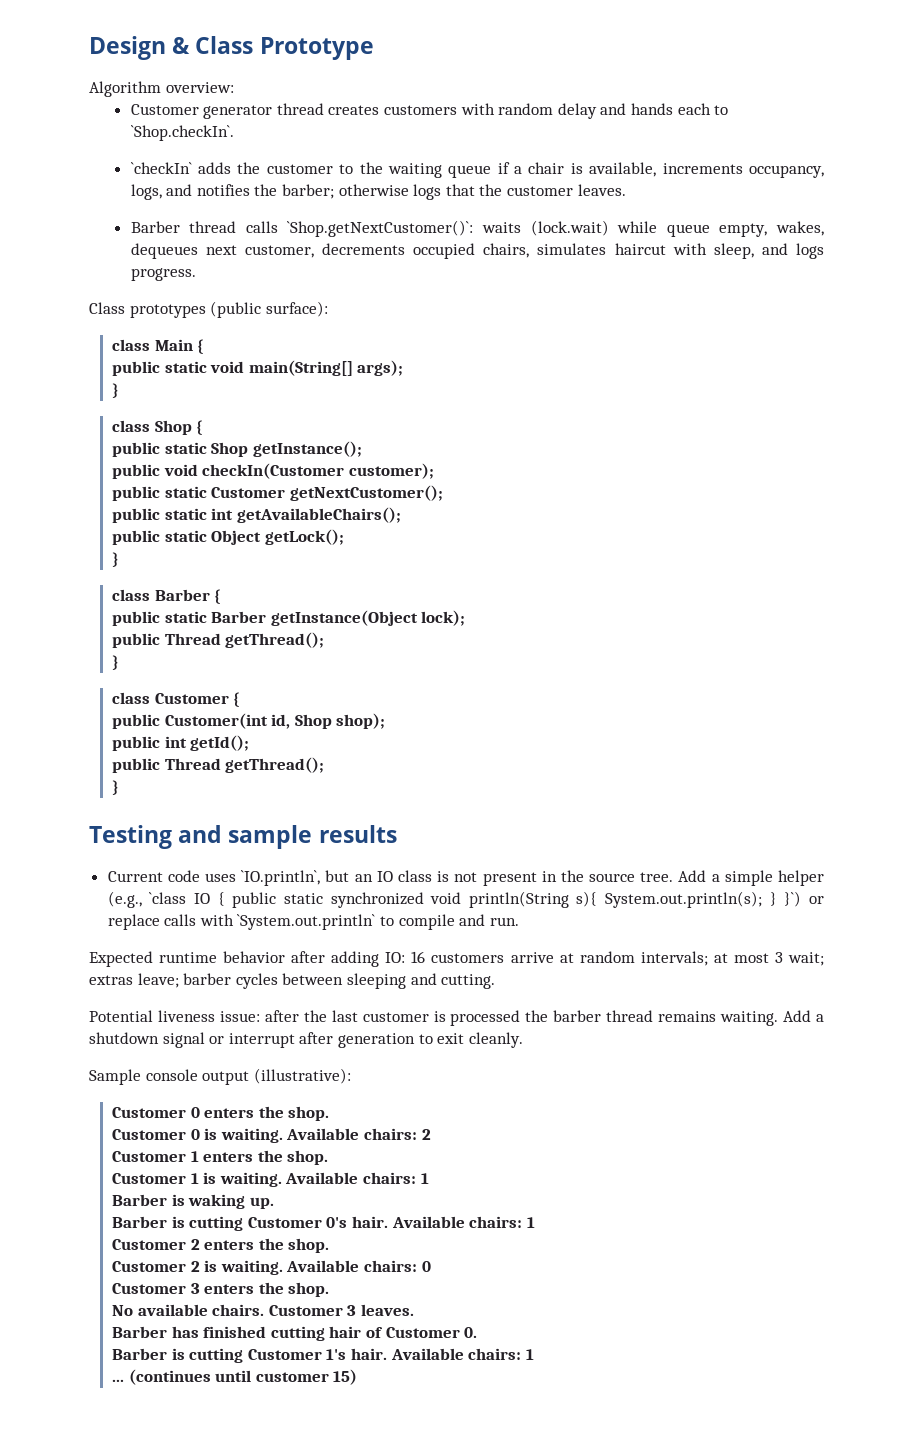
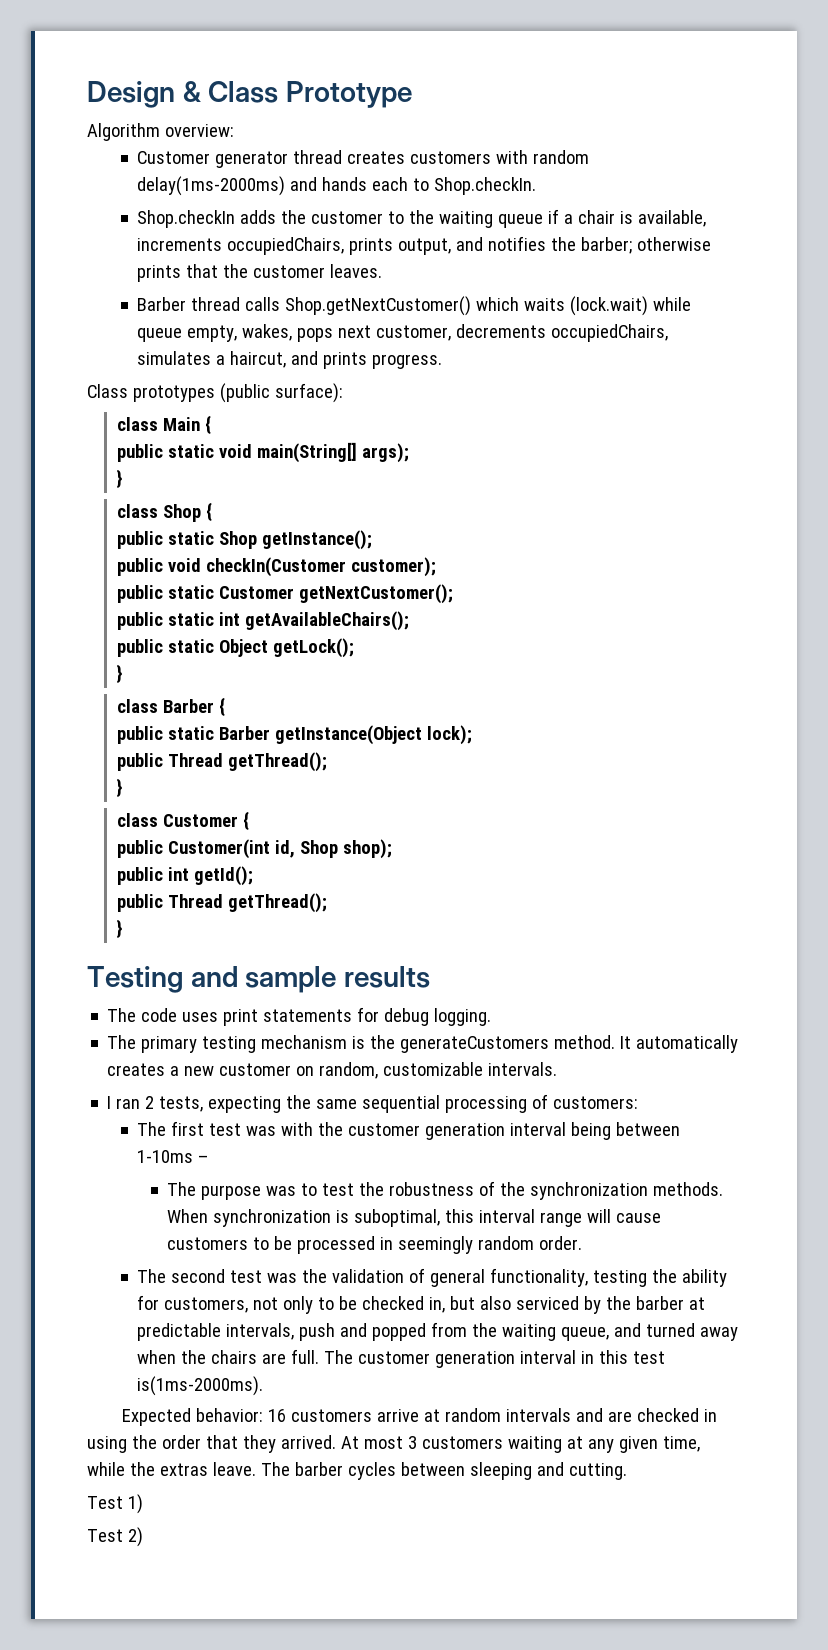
- Customer generator thread creates customers with random delay and hands each to `Shop.checkIn`.
- `checkIn` adds the customer to the waiting queue if a chair is available, increments occupancy, logs, and notifies the barber; otherwise logs that the customer leaves.
+ Customer generator thread creates customers with random delay(1ms-2000ms) and hands each to Shop.checkIn.
+ Shop.checkIn adds the customer to the waiting queue if a chair is available, increments occupiedChairs, prints output, and notifies the barber; otherwise prints that the customer leaves.
- Barber thread calls `Shop.getNextCustomer()`: waits (lock.wait) while queue empty, wakes, dequeues next customer, decrements occupied chairs, simulates haircut with sleep, and logs progress.
+ Barber thread calls Shop.getNextCustomer() which waits (lock.wait) while queue empty, wakes, pops next customer, decrements occupiedChairs, simulates a haircut, and prints progress.
- Current code uses `IO.println`, but an IO class is not present in the source tree. Add a simple helper (e.g., `class IO { public static synchronized void println(String s){ System.out.println(s); } }`) or replace calls with `System.out.println` to compile and run.
- Expected runtime behavior after adding IO: 16 customers arrive at random intervals; at most 3 wait; extras leave; barber cycles between sleeping and cutting.
+ The code uses print statements for debug logging.
+ The primary testing mechanism is the generateCustomers method. It automatically creates a new customer on random, customizable intervals.
+ I ran 2 tests, expecting the same sequential processing of customers:
+ The first test was with the customer generation interval being between 1-10ms –
+ The purpose was to test the robustness of the synchronization methods. When synchronization is suboptimal, this interval range will cause customers to be processed in seemingly random order.
+ The second test was the validation of general functionality, testing the ability for customers, not only to be checked in, but also serviced by the barber at predictable intervals, push and popped from the waiting queue, and turned away when the chairs are full. The customer generation interval in this test is(1ms-2000ms).
+ Expected behavior: 16 customers arrive at random intervals and are checked in using the order that they arrived. At most 3 customers waiting at any given time, while the extras leave. The barber cycles between sleeping and cutting.
- Potential liveness issue: after the last customer is processed the barber thread remains waiting. Add a shutdown signal or interrupt after generation to exit cleanly.
- Sample console output (illustrative):
- Customer 0 enters the shop.
- Customer 0 is waiting. Available chairs: 2
- Customer 1 enters the shop.
- Customer 1 is waiting. Available chairs: 1
- Barber is waking up.
- Barber is cutting Customer 0's hair. Available chairs: 1
- Customer 2 enters the shop.
- Customer 2 is waiting. Available chairs: 0
- Customer 3 enters the shop.
- No available chairs. Customer 3 leaves.
- Barber has finished cutting hair of Customer 0.
- Barber is cutting Customer 1's hair. Available chairs: 1
- ... (continues until customer 15)
+ Test 1)
+ Test 2)

